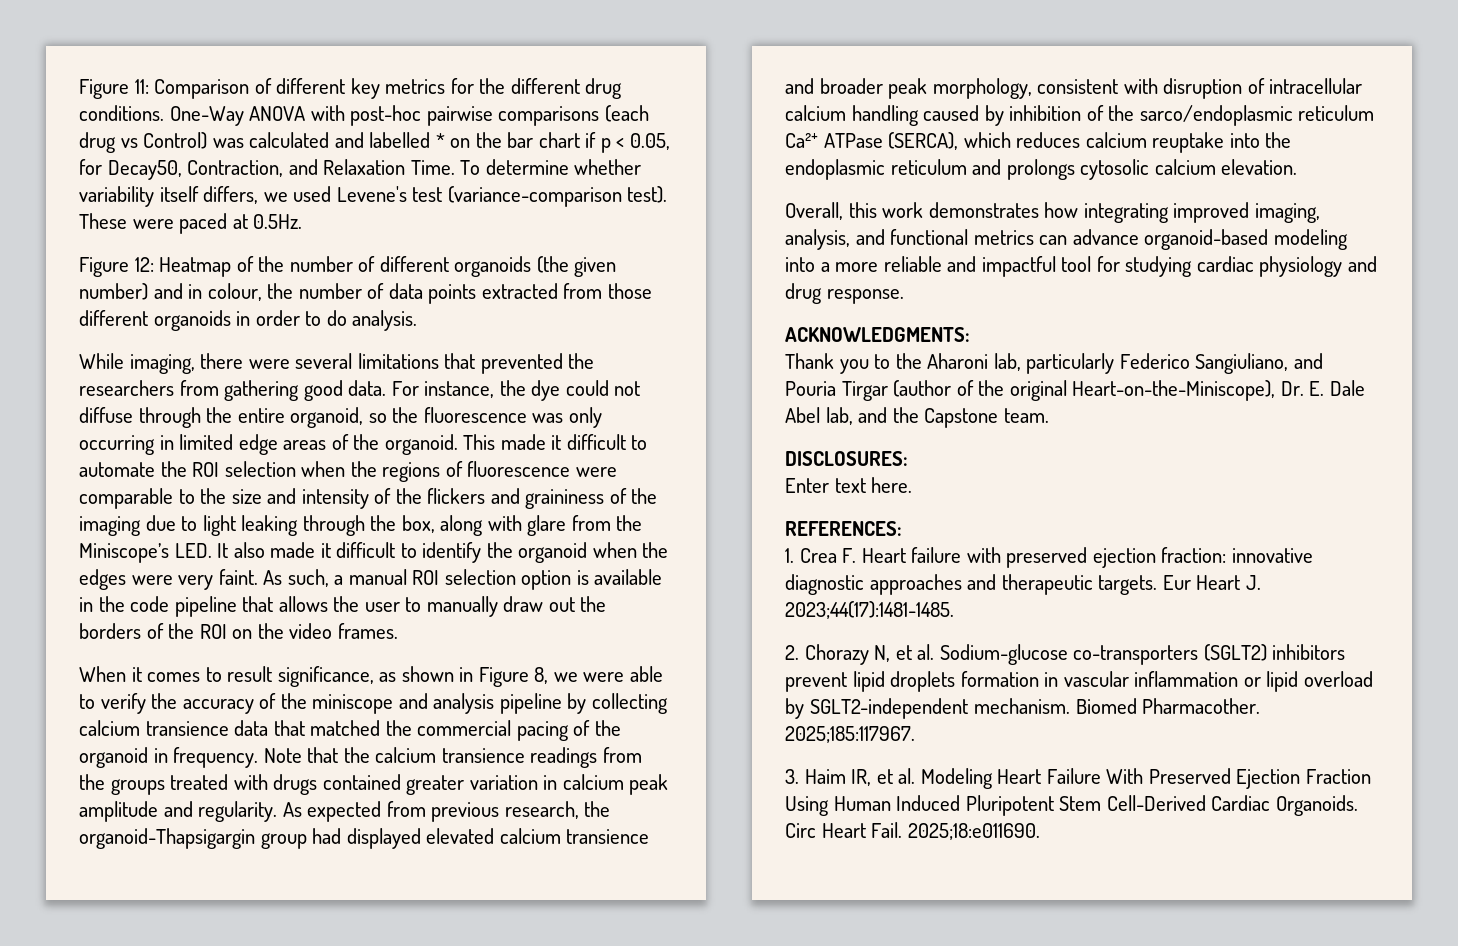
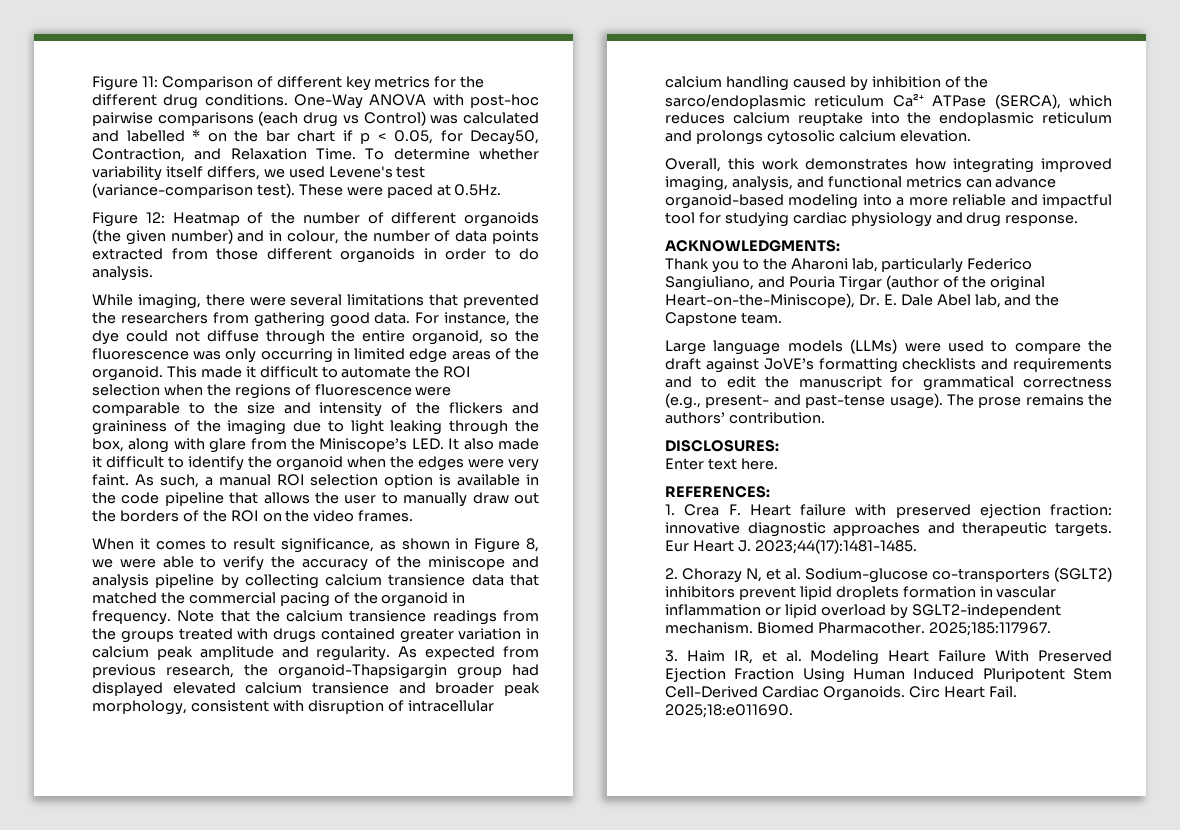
+ Large language models (LLMs) were used to compare the draft against JoVE’s formatting checklists and requirements and to edit the manuscript for grammatical correctness (e.g., present- and past-tense usage). The prose remains the authors’ contribution.

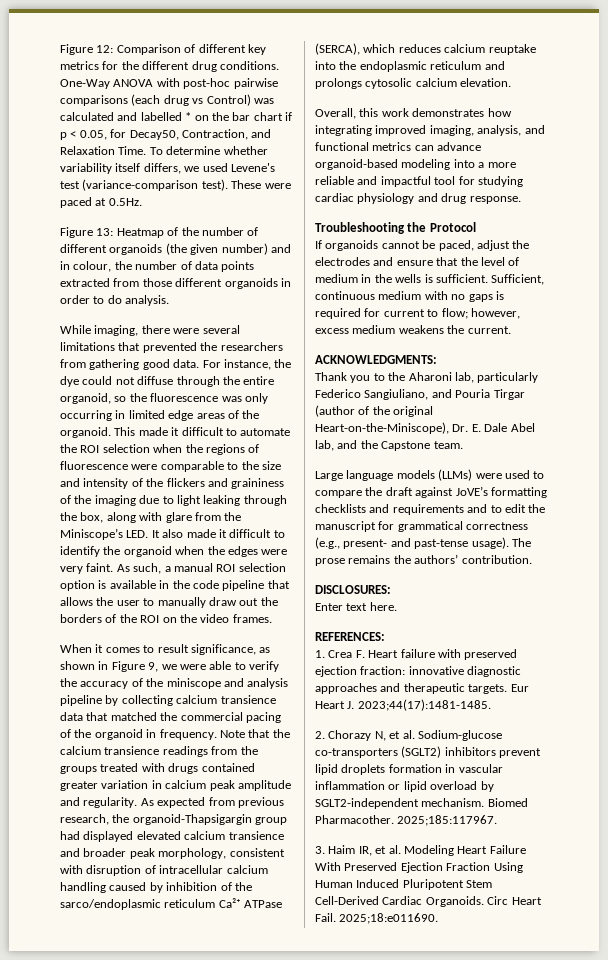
- Figure 11: Comparison of different key metrics for the different drug conditions.
+ Figure 12: Comparison of different key metrics for the different drug conditions.
- Figure 12: Heatmap of the number of different organoids (the given number) and in colour, the number of data points extracted from those different organoids in order to do analysis.
+ Figure 13: Heatmap of the number of different organoids (the given number) and in colour, the number of data points extracted from those different organoids in order to do analysis.
- When it comes to result significance, as shown in Figure 8, we were able to verify the accuracy of the miniscope and analysis pipeline by collecting calcium transience data that matched the commercial pacing of the organoid in frequency.
+ When it comes to result significance, as shown in Figure 9, we were able to verify the accuracy of the miniscope and analysis pipeline by collecting calcium transience data that matched the commercial pacing of the organoid in frequency.
+ Troubleshooting the Protocol
+ If organoids cannot be paced, adjust the electrodes and ensure that the level of medium in the wells is sufficient. Sufficient, continuous medium with no gaps is required for current to flow; however, excess medium weakens the current.

